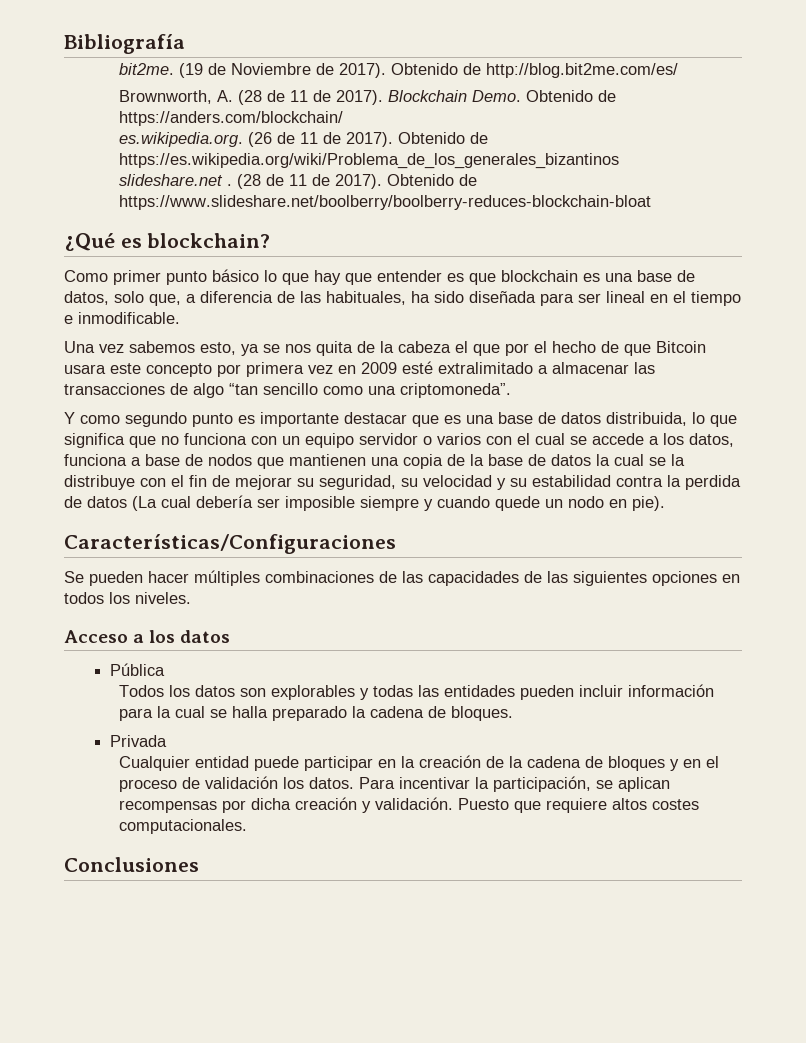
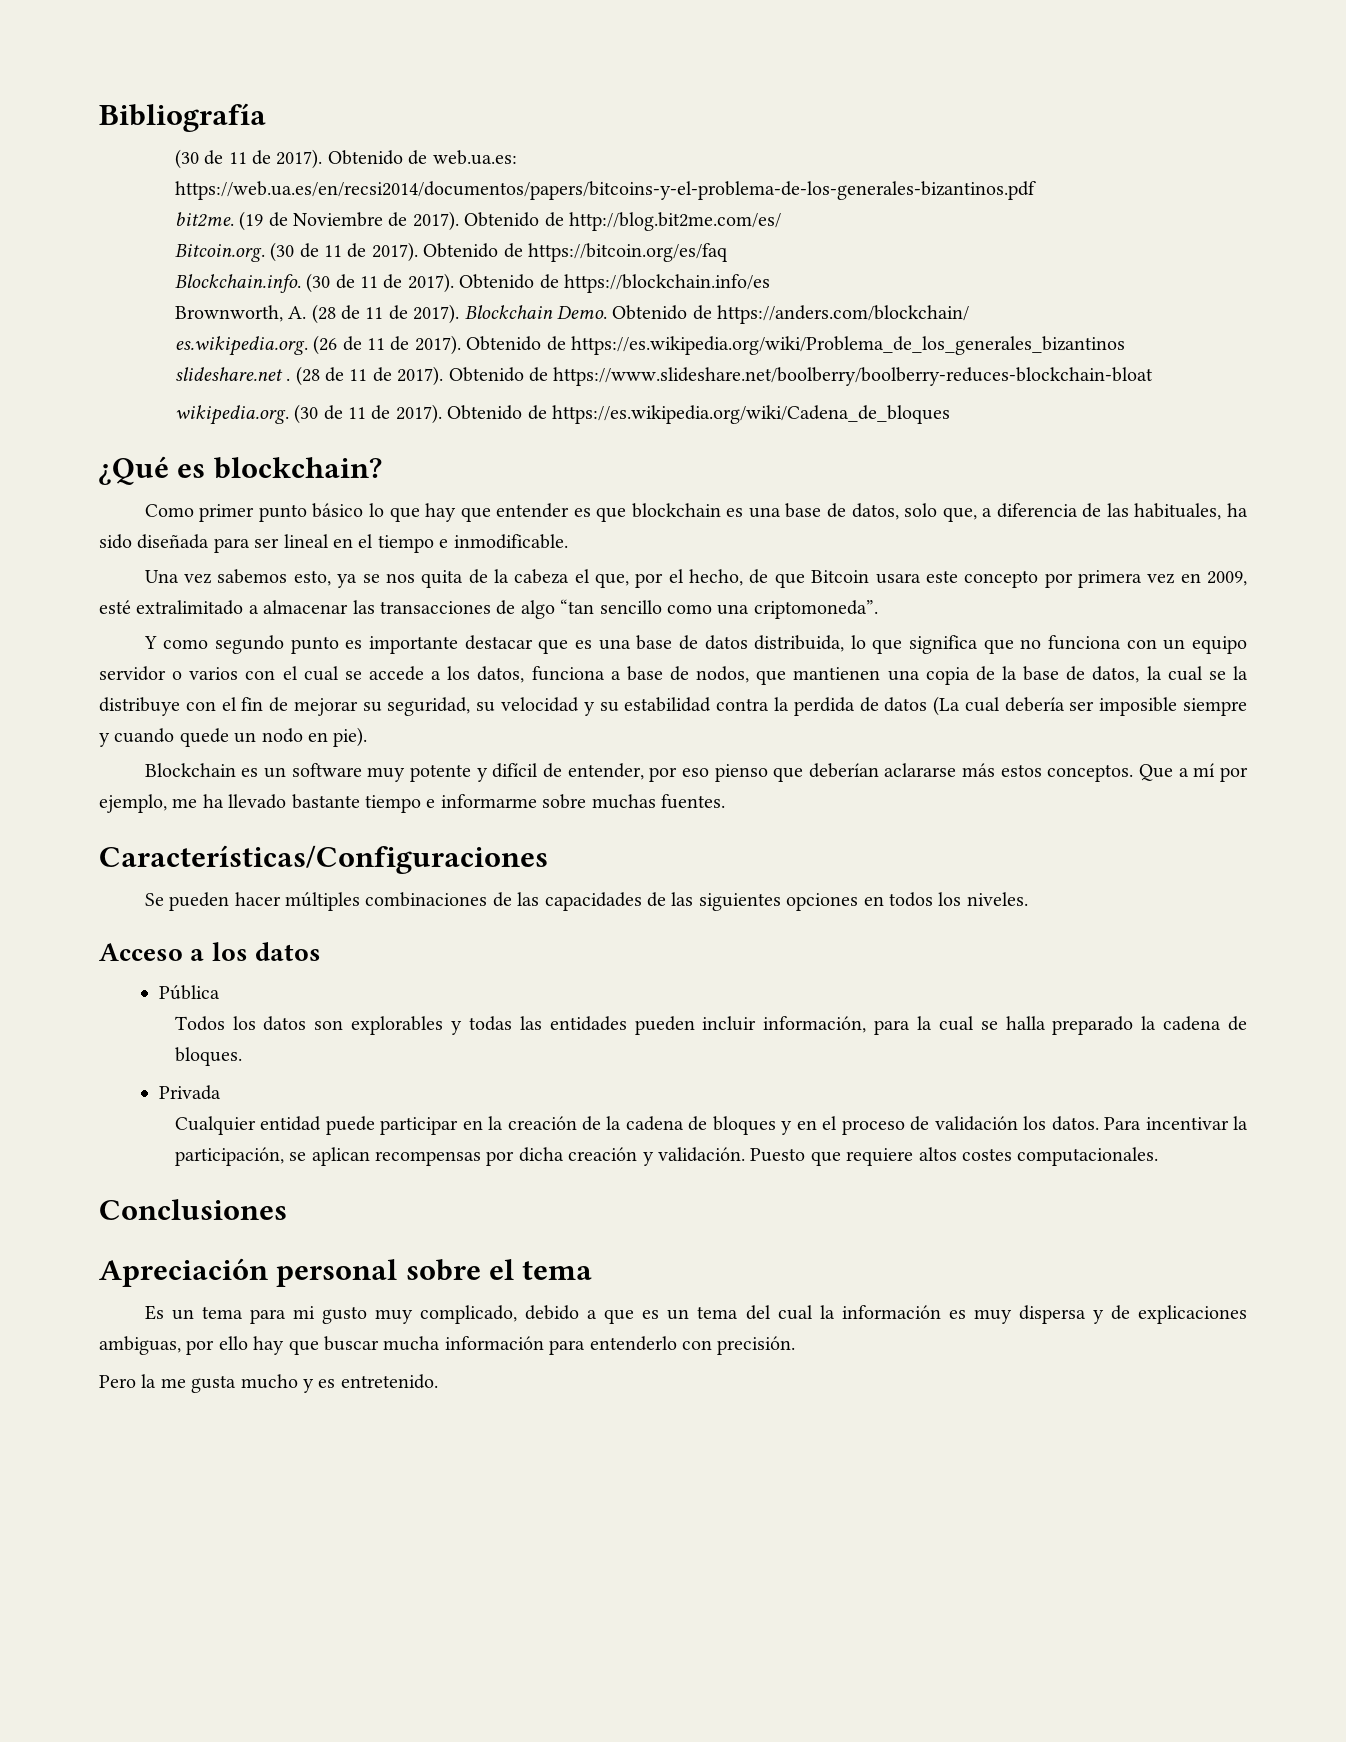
+ (30 de 11 de 2017). Obtenido de web.ua.es: https://web.ua.es/en/recsi2014/documentos/papers/bitcoins-y-el-problema-de-los-generales-bizantinos.pdf
+ Bitcoin.org. (30 de 11 de 2017). Obtenido de https://bitcoin.org/es/faq
+ Blockchain.info. (30 de 11 de 2017). Obtenido de https://blockchain.info/es
+ wikipedia.org. (30 de 11 de 2017). Obtenido de https://es.wikipedia.org/wiki/Cadena_de_bloques
- Una vez sabemos esto, ya se nos quita de la cabeza el que por el hecho de que Bitcoin usara este concepto por primera vez en 2009 esté extralimitado a almacenar las transacciones de algo “tan sencillo como una criptomoneda”.
+ Una vez sabemos esto, ya se nos quita de la cabeza el que, por el hecho, de que Bitcoin usara este concepto por primera vez en 2009, esté extralimitado a almacenar las transacciones de algo “tan sencillo como una criptomoneda”.
- Y como segundo punto es importante destacar que es una base de datos distribuida, lo que significa que no funciona con un equipo servidor o varios con el cual se accede a los datos, funciona a base de nodos que mantienen una copia de la base de datos la cual se la distribuye con el fin de mejorar su seguridad, su velocidad y su estabilidad contra la perdida de datos (La cual debería ser imposible siempre y cuando quede un nodo en pie).
+ Y como segundo punto es importante destacar que es una base de datos distribuida, lo que significa que no funciona con un equipo servidor o varios con el cual se accede a los datos, funciona a base de nodos, que mantienen una copia de la base de datos, la cual se la distribuye con el fin de mejorar su seguridad, su velocidad y su estabilidad contra la perdida de datos (La cual debería ser imposible siempre y cuando quede un nodo en pie).
+ Blockchain es un software muy potente y difícil de entender, por eso pienso que deberían aclararse más estos conceptos. Que a mí por ejemplo, me ha llevado bastante tiempo e informarme sobre muchas fuentes.
- Todos los datos son explorables y todas las entidades pueden incluir información para la cual se halla preparado la cadena de bloques.
+ Todos los datos son explorables y todas las entidades pueden incluir información, para la cual se halla preparado la cadena de bloques.
+ Apreciación personal sobre el tema
+ Es un tema para mi gusto muy complicado, debido a que es un tema del cual la información es muy dispersa y de explicaciones ambiguas, por ello hay que buscar mucha información para entenderlo con precisión.
+ Pero la me gusta mucho y es entretenido.

